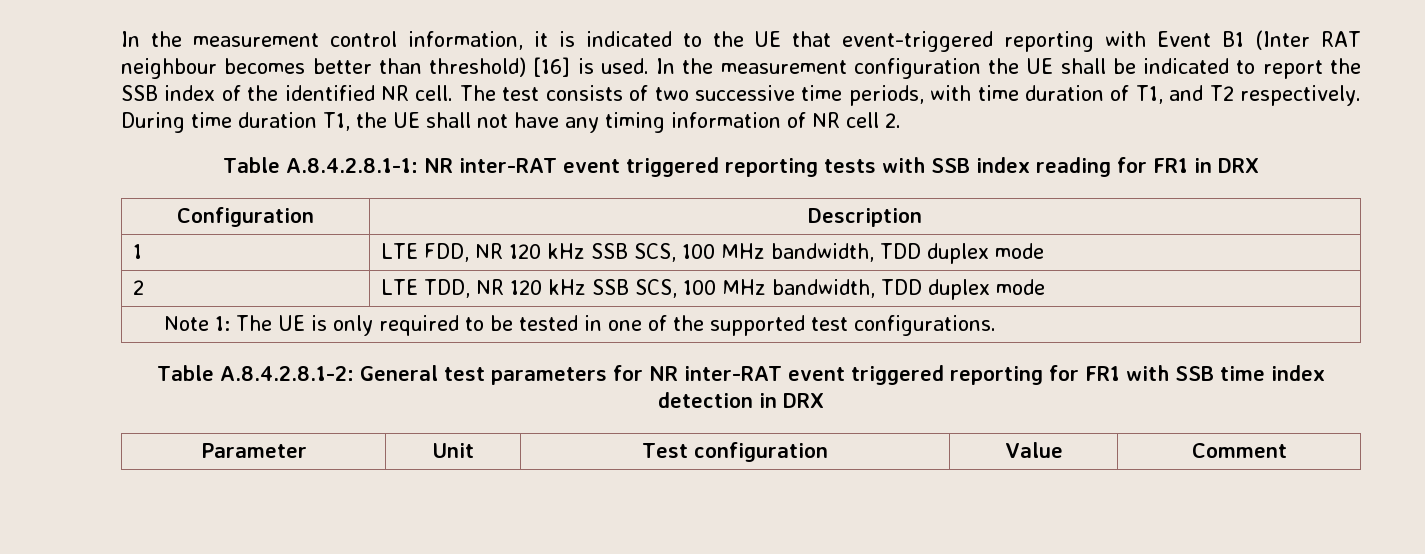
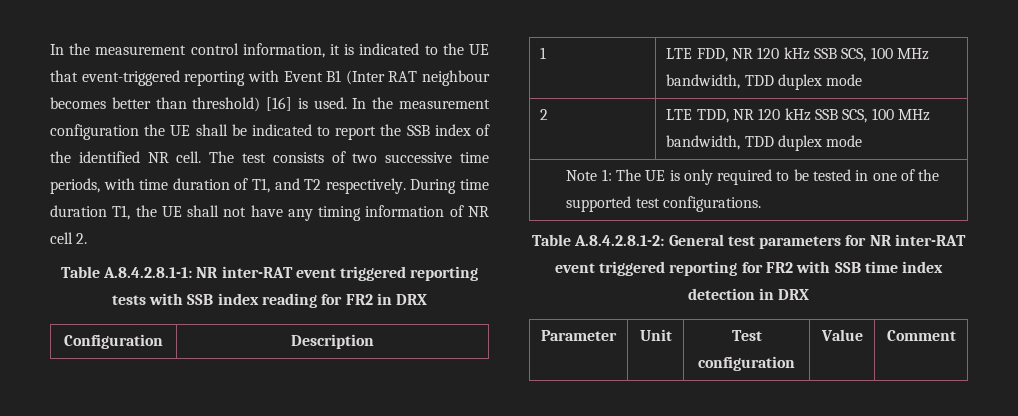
- Table A.8.4.2.8.1-1: NR inter-RAT event triggered reporting tests with SSB index reading for FR1 in DRX
+ Table A.8.4.2.8.1-1: NR inter-RAT event triggered reporting tests with SSB index reading for FR2 in DRX
- Table A.8.4.2.8.1-2: General test parameters for NR inter-RAT event triggered reporting for FR1 with SSB time index detection in DRX
+ Table A.8.4.2.8.1-2: General test parameters for NR inter-RAT event triggered reporting for FR2 with SSB time index detection in DRX

